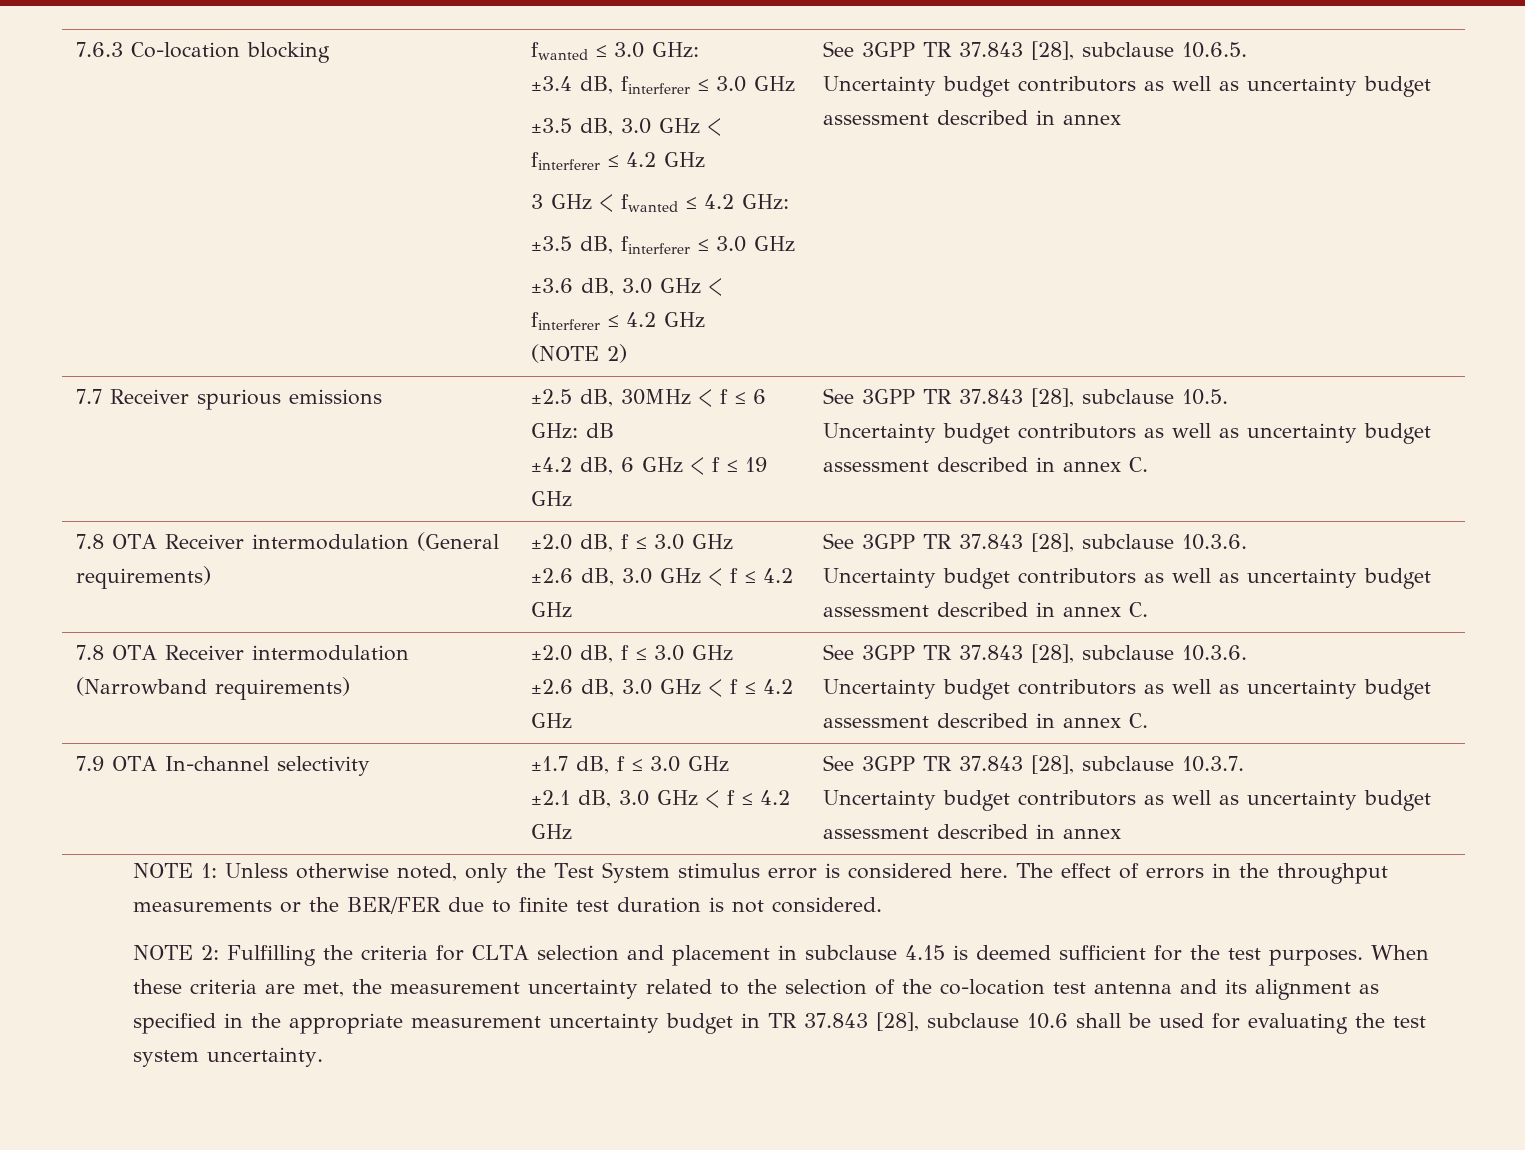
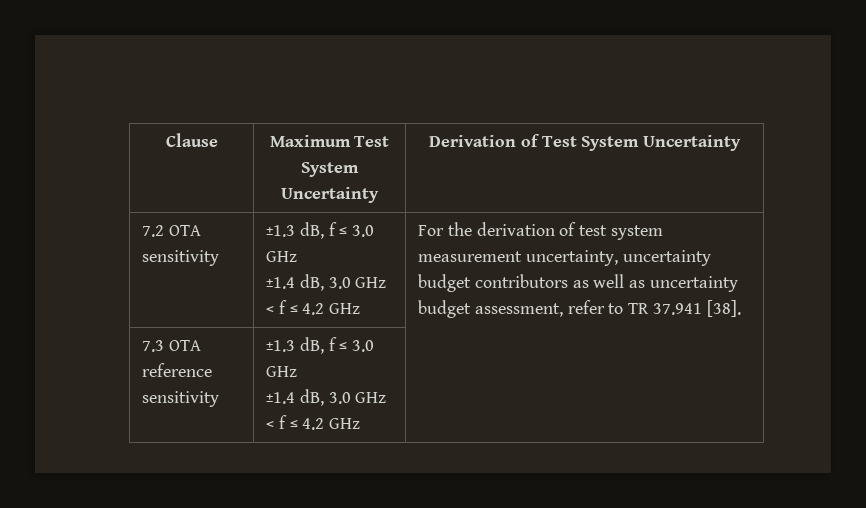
- 7.6.3 Co-location blocking | fwanted ≤ 3.0 GHz:
- ±3.4 dB, finterferer ≤ 3.0 GHz
- ±3.5 dB, 3.0 GHz < finterferer ≤ 4.2 GHz
- 3 GHz < fwanted ≤ 4.2 GHz:
- ±3.5 dB, finterferer ≤ 3.0 GHz
- ±3.6 dB, 3.0 GHz < finterferer ≤ 4.2 GHz
- (NOTE 2) | See 3GPP TR 37.843 [28], subclause 10.6.5.
- Uncertainty budget contributors as well as uncertainty budget assessment described in annex
- 7.7 Receiver spurious emissions | ±2.5 dB, 30MHz < f ≤ 6 GHz: dB
- ±4.2 dB, 6 GHz < f ≤ 19 GHz | See 3GPP TR 37.843 [28], subclause 10.5.
- Uncertainty budget contributors as well as uncertainty budget assessment described in annex C.
- 7.8 OTA Receiver intermodulation (General requirements) | ±2.0 dB, f ≤ 3.0 GHz
- ±2.6 dB, 3.0 GHz < f ≤ 4.2 GHz | See 3GPP TR 37.843 [28], subclause 10.3.6.
- Uncertainty budget contributors as well as uncertainty budget assessment described in annex C.
- 7.8 OTA Receiver intermodulation (Narrowband requirements) | ±2.0 dB, f ≤ 3.0 GHz
- ±2.6 dB, 3.0 GHz < f ≤ 4.2 GHz | See 3GPP TR 37.843 [28], subclause 10.3.6.
- Uncertainty budget contributors as well as uncertainty budget assessment described in annex C.
- 7.9 OTA In-channel selectivity | ±1.7 dB, f ≤ 3.0 GHz
- ±2.1 dB, 3.0 GHz < f ≤ 4.2 GHz | See 3GPP TR 37.843 [28], subclause 10.3.7.
- Uncertainty budget contributors as well as uncertainty budget assessment described in annex
- NOTE 1: Unless otherwise noted, only the Test System stimulus error is considered here. The effect of errors in the throughput measurements or the BER/FER due to finite test duration is not considered.
- NOTE 2: Fulfilling the criteria for CLTA selection and placement in subclause 4.15 is deemed sufficient for the test purposes. When these criteria are met, the measurement uncertainty related to the selection of the co-location test antenna and its alignment as specified in the appropriate measurement uncertainty budget in TR 37.843 [28], subclause 10.6 shall be used for evaluating the test system uncertainty.
+ Clause | Maximum Test System Uncertainty | Derivation of Test System Uncertainty
+ 7.2 OTA sensitivity | ±1.3 dB, f ≤ 3.0 GHz
+ ±1.4 dB, 3.0 GHz < f ≤ 4.2 GHz | For the derivation of test system measurement uncertainty, uncertainty budget contributors as well as uncertainty budget assessment, refer to TR 37.941 [38].
+ 7.3 OTA reference sensitivity | ±1.3 dB, f ≤ 3.0 GHz
+ ±1.4 dB, 3.0 GHz < f ≤ 4.2 GHz |

